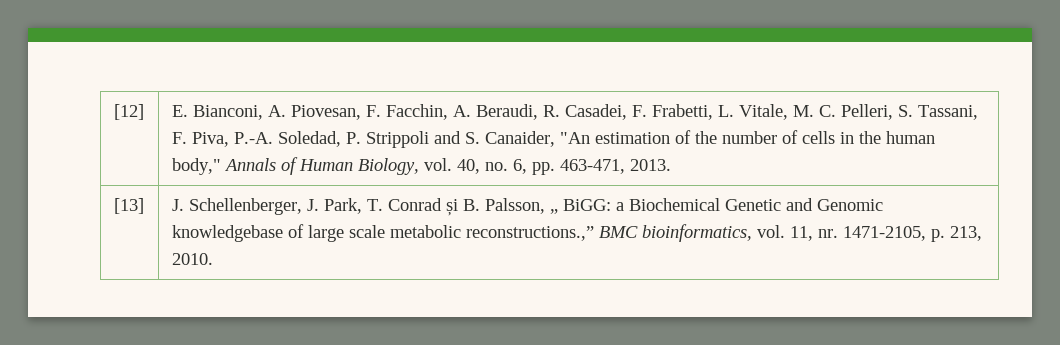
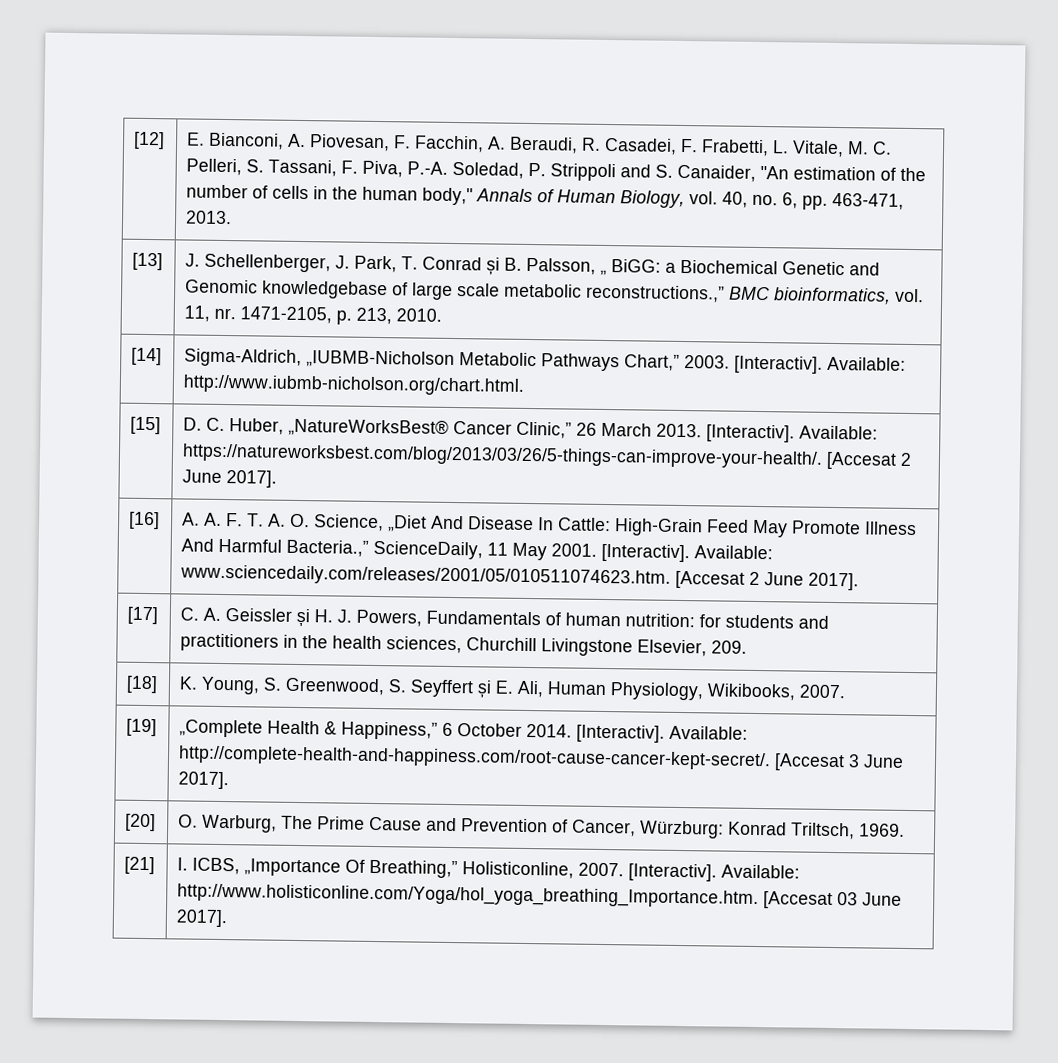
+ [14] | Sigma-Aldrich, „IUBMB-Nicholson Metabolic Pathways Chart,” 2003. [Interactiv]. Available: http://www.iubmb-nicholson.org/chart.html.
+ [15] | D. C. Huber, „NatureWorksBest® Cancer Clinic,” 26 March 2013. [Interactiv]. Available: https://natureworksbest.com/blog/2013/03/26/5-things-can-improve-your-health/. [Accesat 2 June 2017].
+ [16] | A. A. F. T. A. O. Science, „Diet And Disease In Cattle: High-Grain Feed May Promote Illness And Harmful Bacteria.,” ScienceDaily, 11 May 2001. [Interactiv]. Available: www.sciencedaily.com/releases/2001/05/010511074623.htm. [Accesat 2 June 2017].
+ [17] | C. A. Geissler și H. J. Powers, Fundamentals of human nutrition: for students and practitioners in the health sciences, Churchill Livingstone Elsevier, 209.
+ [18] | K. Young, S. Greenwood, S. Seyffert și E. Ali, Human Physiology, Wikibooks, 2007.
+ [19] | „Complete Health & Happiness,” 6 October 2014. [Interactiv]. Available: http://complete-health-and-happiness.com/root-cause-cancer-kept-secret/. [Accesat 3 June 2017].
+ [20] | O. Warburg, The Prime Cause and Prevention of Cancer, Würzburg: Konrad Triltsch, 1969.
+ [21] | I. ICBS, „Importance Of Breathing,” Holisticonline, 2007. [Interactiv]. Available: http://www.holisticonline.com/Yoga/hol_yoga_breathing_Importance.htm. [Accesat 03 June 2017].

